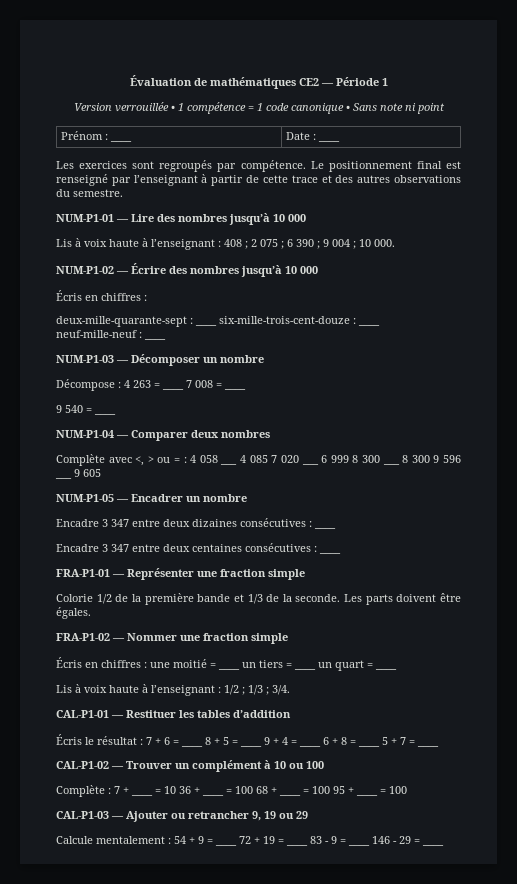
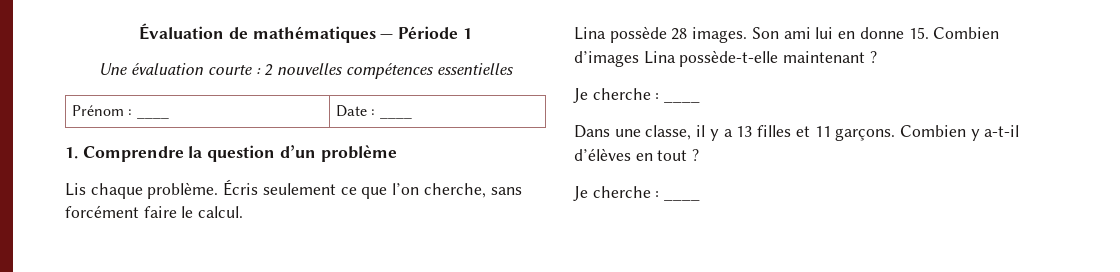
- Évaluation de mathématiques CE2 — Période 1
+ Évaluation de mathématiques — Période 1
- Version verrouillée • 1 compétence = 1 code canonique • Sans note ni point
+ Une évaluation courte : 2 nouvelles compétences essentielles
- Les exercices sont regroupés par compétence. Le positionnement final est renseigné par l’enseignant à partir de cette trace et des autres observations du semestre.
- NUM-P1-01 — Lire des nombres jusqu’à 10 000
- Lis à voix haute à l’enseignant : 408 ; 2 075 ; 6 390 ; 9 004 ; 10 000.
- NUM-P1-02 — Écrire des nombres jusqu’à 10 000
- Écris en chiffres :
- deux-mille-quarante-sept : ____ six-mille-trois-cent-douze : ____ neuf-mille-neuf : ____
- NUM-P1-03 — Décomposer un nombre
- Décompose : 4 263 = ____ 7 008 = ____
- 9 540 = ____
- NUM-P1-04 — Comparer deux nombres
- Complète avec <, > ou = : 4 058 ___ 4 085 7 020 ___ 6 999 8 300 ___ 8 300 9 596 ___ 9 605
- NUM-P1-05 — Encadrer un nombre
- Encadre 3 347 entre deux dizaines consécutives : ____
- Encadre 3 347 entre deux centaines consécutives : ____
- FRA-P1-01 — Représenter une fraction simple
- Colorie 1/2 de la première bande et 1/3 de la seconde. Les parts doivent être égales.
- FRA-P1-02 — Nommer une fraction simple
- Écris en chiffres : une moitié = ____ un tiers = ____ un quart = ____
- Lis à voix haute à l’enseignant : 1/2 ; 1/3 ; 3/4.
- CAL-P1-01 — Restituer les tables d’addition
- Écris le résultat : 7 + 6 = ____ 8 + 5 = ____ 9 + 4 = ____ 6 + 8 = ____ 5 + 7 = ____
- CAL-P1-02 — Trouver un complément à 10 ou 100
- Complète : 7 + ____ = 10 36 + ____ = 100 68 + ____ = 100 95 + ____ = 100
- CAL-P1-03 — Ajouter ou retrancher 9, 19 ou 29
- Calcule mentalement : 54 + 9 = ____ 72 + 19 = ____ 83 - 9 = ____ 146 - 29 = ____
+ 1. Comprendre la question d’un problème
+ Lis chaque problème. Écris seulement ce que l’on cherche, sans forcément faire le calcul.
+ Lina possède 28 images. Son ami lui en donne 15. Combien d’images Lina possède-t-elle maintenant ?
+ Je cherche : ____
+ Dans une classe, il y a 13 filles et 11 garçons. Combien y a-t-il d’élèves en tout ?
+ Je cherche : ____

